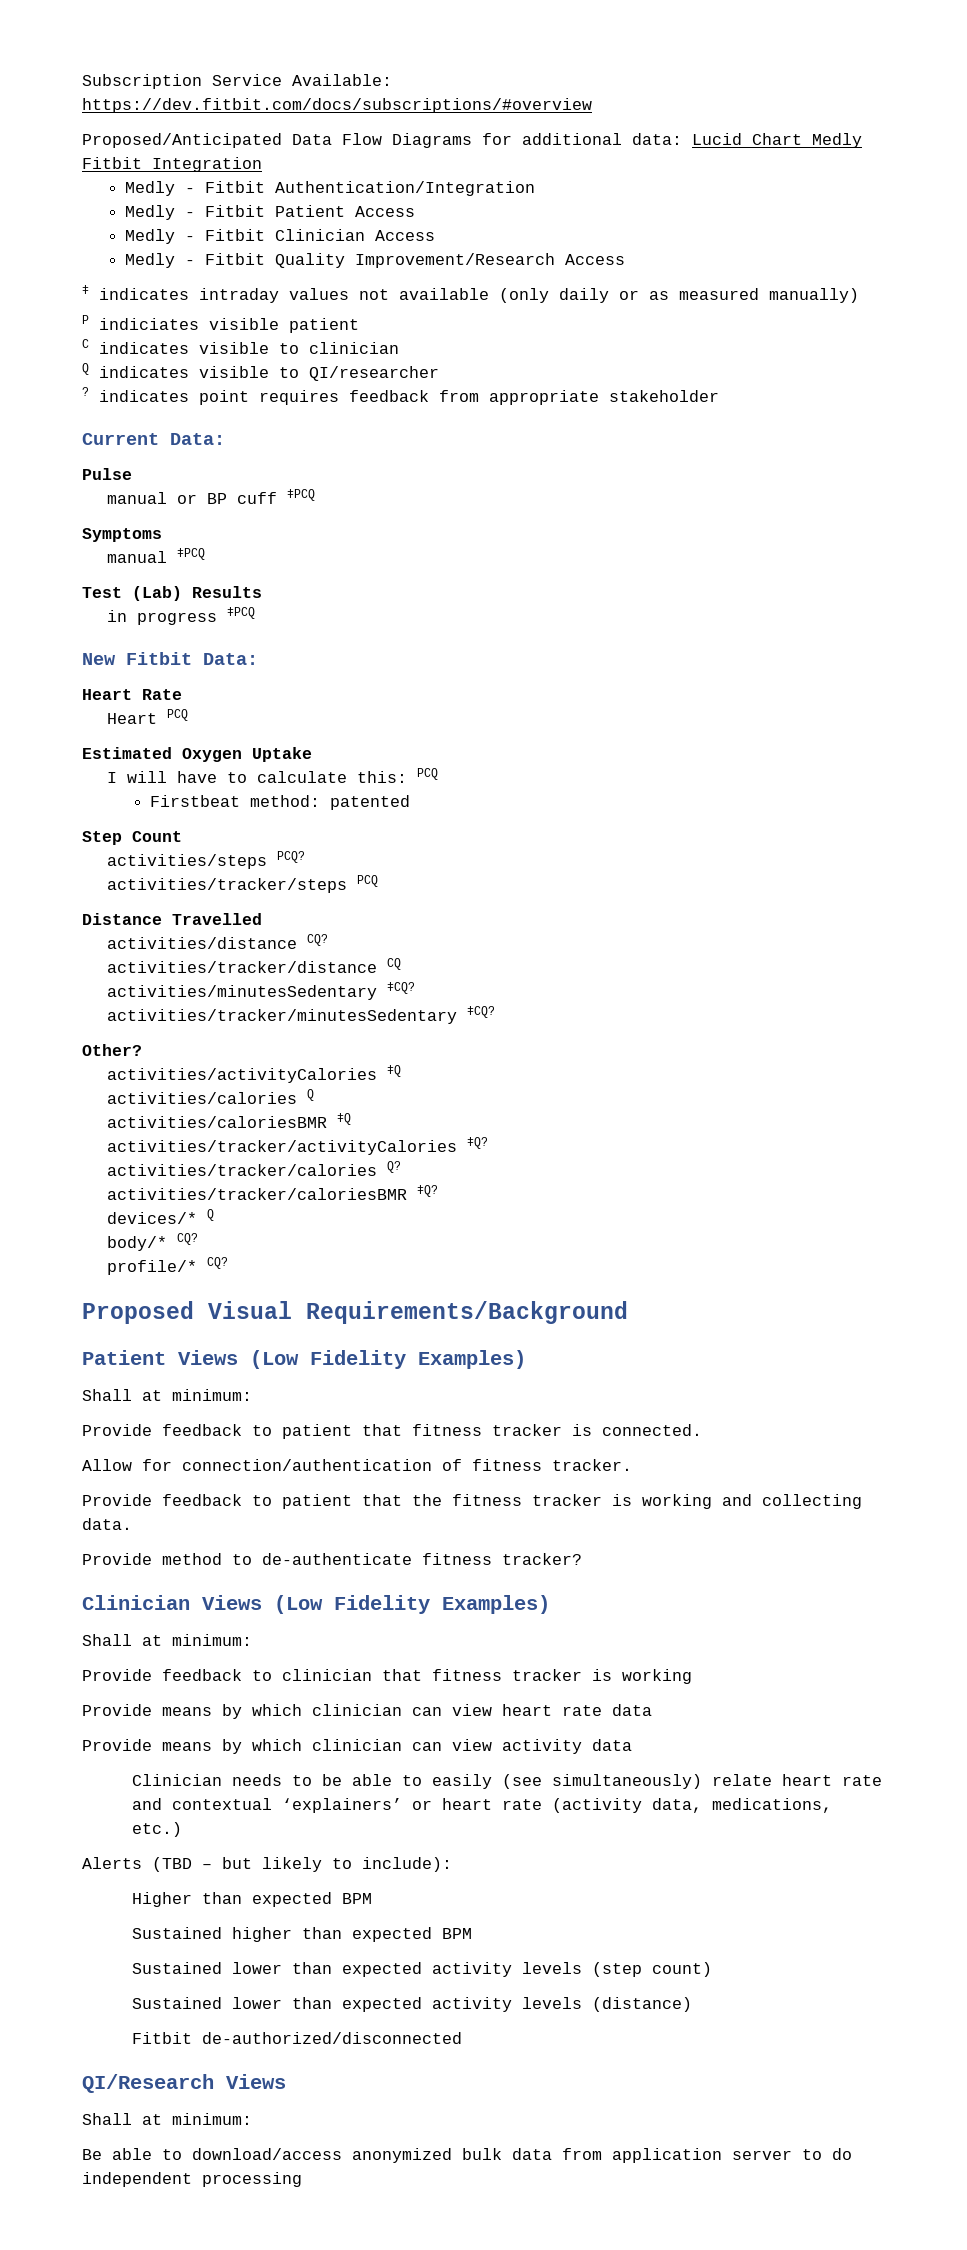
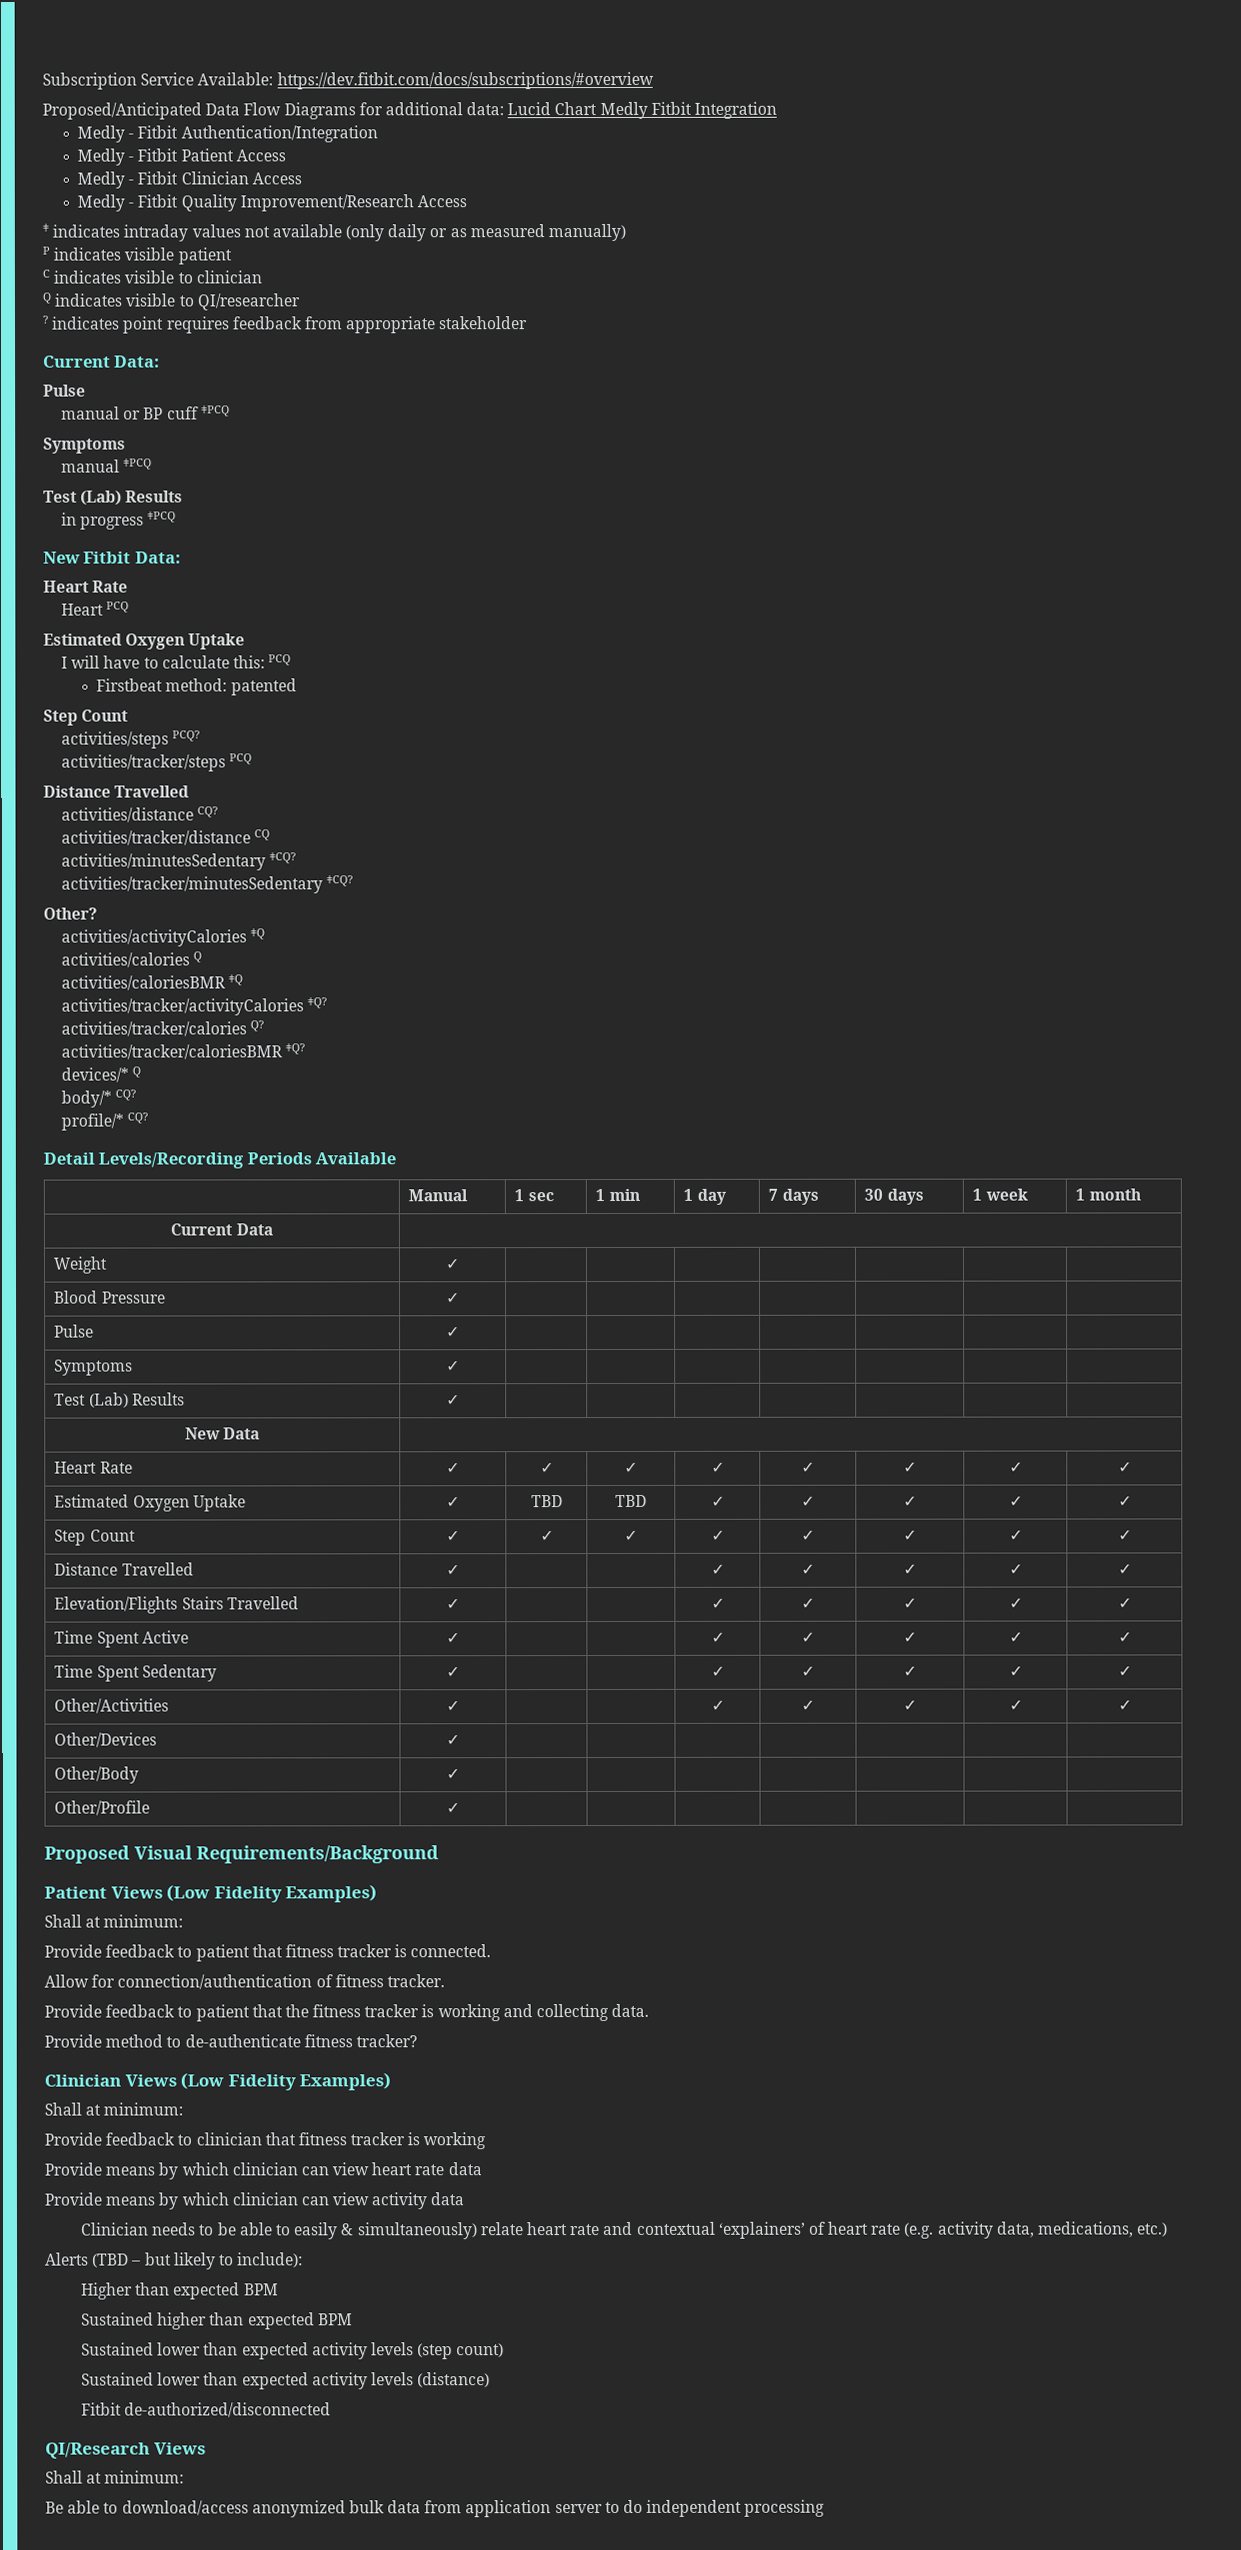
- P indiciates visible patient
+ P indicates visible patient
+ Detail Levels/Recording Periods Available
+ | Manual | 1 sec | 1 min | 1 day | 7 days | 30 days | 1 week | 1 month
+ Current Data |
+ Weight | ✓ | | | | | | |
+ Blood Pressure | ✓ | | | | | | |
+ Pulse | ✓ | | | | | | |
+ Symptoms | ✓ | | | | | | |
+ Test (Lab) Results | ✓ | | | | | | |
+ New Data |
+ Heart Rate | ✓ | ✓ | ✓ | ✓ | ✓ | ✓ | ✓ | ✓
+ Estimated Oxygen Uptake | ✓ | TBD | TBD | ✓ | ✓ | ✓ | ✓ | ✓
+ Step Count | ✓ | ✓ | ✓ | ✓ | ✓ | ✓ | ✓ | ✓
+ Distance Travelled | ✓ | | | ✓ | ✓ | ✓ | ✓ | ✓
+ Elevation/Flights Stairs Travelled | ✓ | | | ✓ | ✓ | ✓ | ✓ | ✓
+ Time Spent Active | ✓ | | | ✓ | ✓ | ✓ | ✓ | ✓
+ Time Spent Sedentary | ✓ | | | ✓ | ✓ | ✓ | ✓ | ✓
+ Other/Activities | ✓ | | | ✓ | ✓ | ✓ | ✓ | ✓
+ Other/Devices | ✓ | | | | | | |
+ Other/Body | ✓ | | | | | | |
+ Other/Profile | ✓ | | | | | | |
- Clinician needs to be able to easily (see simultaneously) relate heart rate and contextual ‘explainers’ or heart rate (activity data, medications, etc.)
+ Clinician needs to be able to easily & simultaneously) relate heart rate and contextual ‘explainers’ of heart rate (e.g. activity data, medications, etc.)

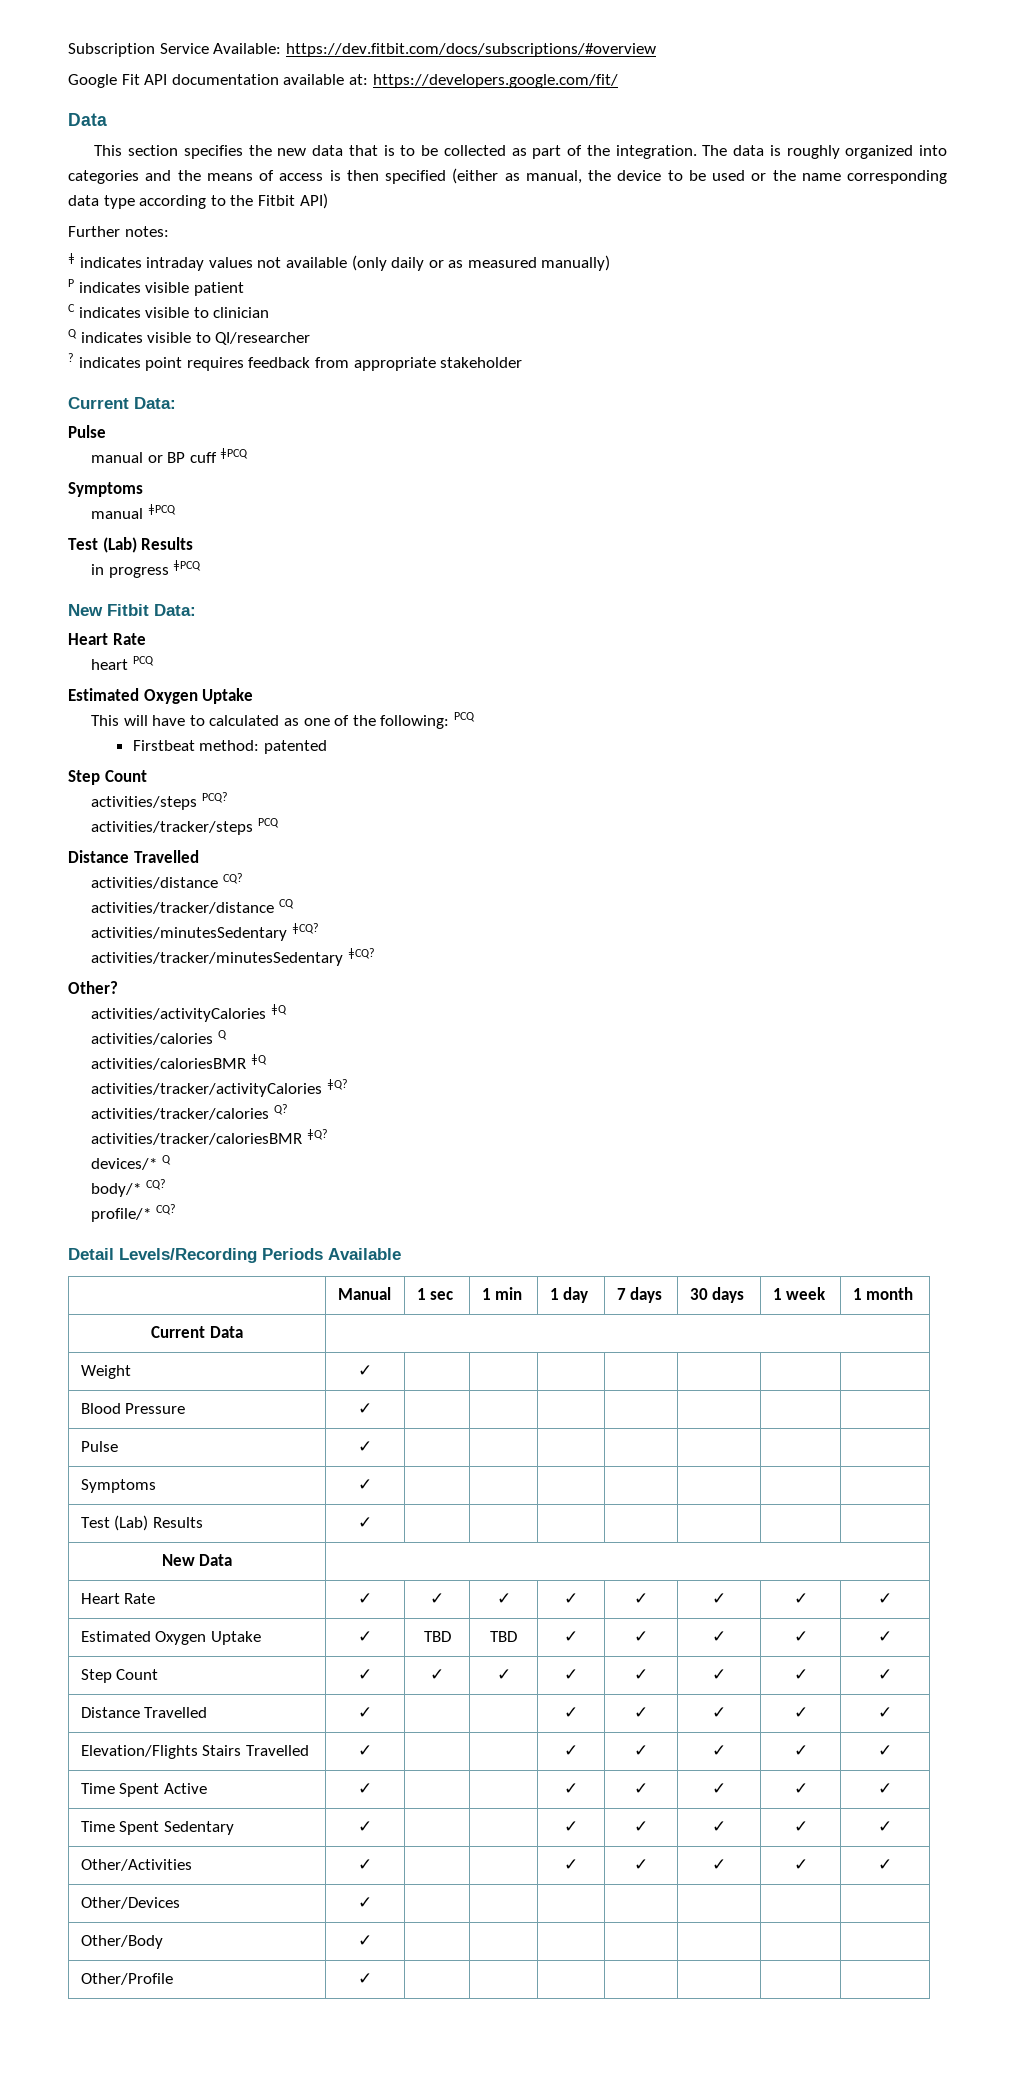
- Proposed/Anticipated Data Flow Diagrams for additional data: Lucid Chart Medly Fitbit Integration
- Medly - Fitbit Authentication/Integration
- Medly - Fitbit Patient Access
- Medly - Fitbit Clinician Access
- Medly - Fitbit Quality Improvement/Research Access
+ Google Fit API documentation available at: https://developers.google.com/fit/
+ Data
+ This section specifies the new data that is to be collected as part of the integration. The data is roughly organized into categories and the means of access is then specified (either as manual, the device to be used or the name corresponding data type according to the Fitbit API)
+ Further notes:
- Heart PCQ
+ heart PCQ
- I will have to calculate this: PCQ
+ This will have to calculated as one of the following: PCQ
- Proposed Visual Requirements/Background
- Patient Views (Low Fidelity Examples)
- Shall at minimum:
- Provide feedback to patient that fitness tracker is connected.
- Allow for connection/authentication of fitness tracker.
- Provide feedback to patient that the fitness tracker is working and collecting data.
- Provide method to de-authenticate fitness tracker?
- Clinician Views (Low Fidelity Examples)
- Shall at minimum:
- Provide feedback to clinician that fitness tracker is working
- Provide means by which clinician can view heart rate data
- Provide means by which clinician can view activity data
- Clinician needs to be able to easily & simultaneously) relate heart rate and contextual ‘explainers’ of heart rate (e.g. activity data, medications, etc.)
- Alerts (TBD – but likely to include):
- Higher than expected BPM
- Sustained higher than expected BPM
- Sustained lower than expected activity levels (step count)
- Sustained lower than expected activity levels (distance)
- Fitbit de-authorized/disconnected
- QI/Research Views
- Shall at minimum:
- Be able to download/access anonymized bulk data from application server to do independent processing

